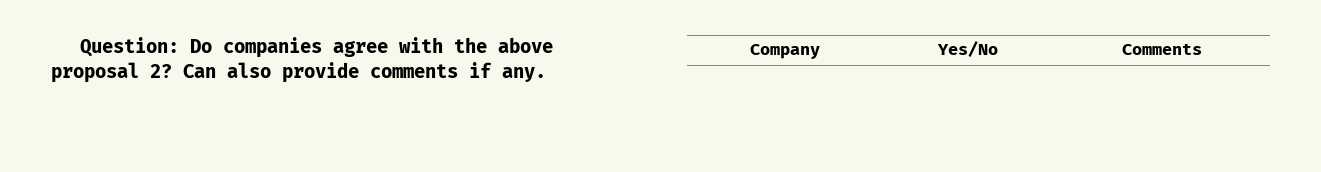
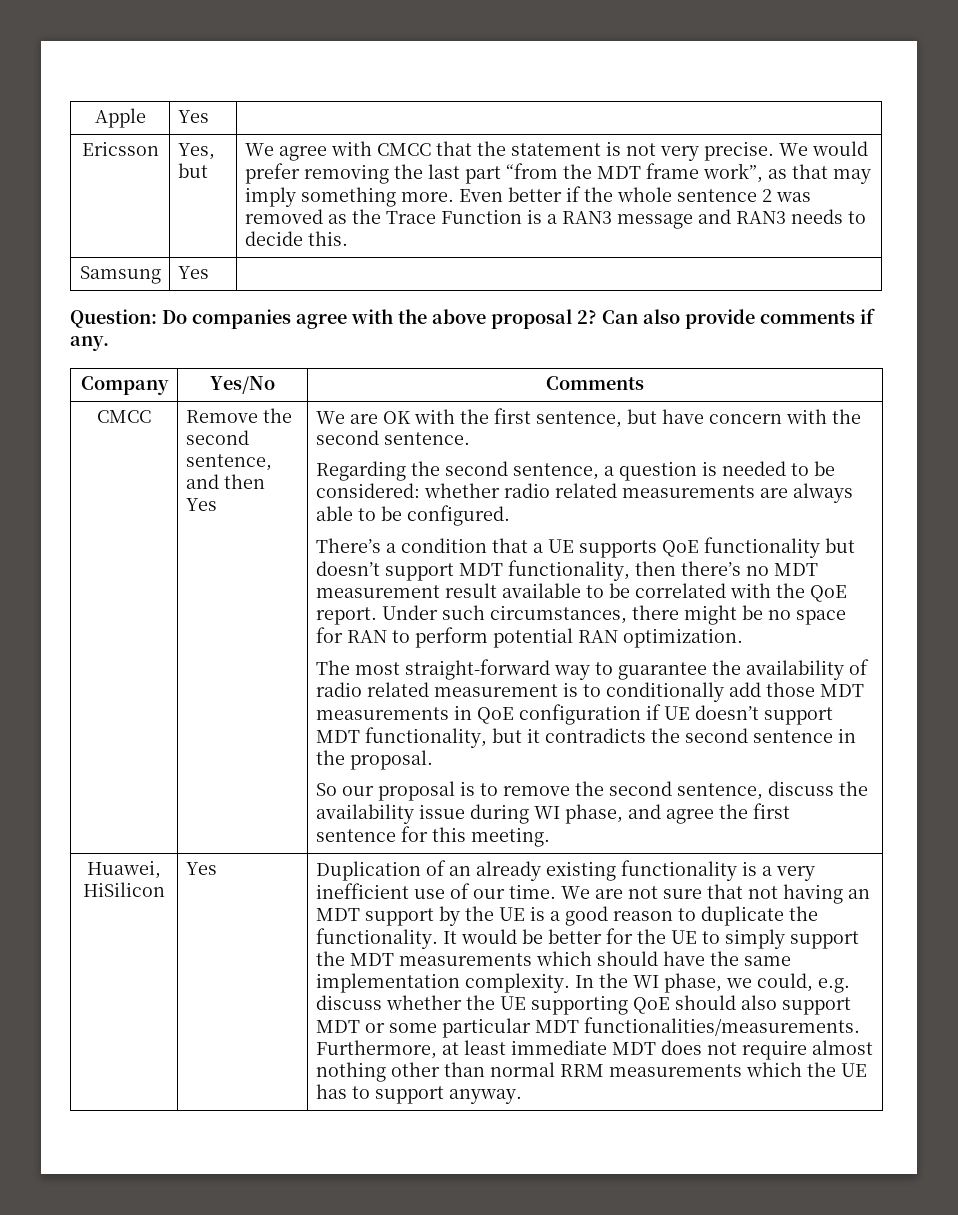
+ Apple | Yes |
+ Ericsson | Yes, but | We agree with CMCC that the statement is not very precise. We would prefer removing the last part “from the MDT frame work”, as that may imply something more. Even better if the whole sentence 2 was removed as the Trace Function is a RAN3 message and RAN3 needs to decide this.
+ Samsung | Yes |
+ CMCC | Remove the second sentence, and then Yes | We are OK with the first sentence, but have concern with the second sentence.
+ Regarding the second sentence, a question is needed to be considered: whether radio related measurements are always able to be configured.
+ There’s a condition that a UE supports QoE functionality but doesn’t support MDT functionality, then there’s no MDT measurement result available to be correlated with the QoE report. Under such circumstances, there might be no space for RAN to perform potential RAN optimization.
+ The most straight-forward way to guarantee the availability of radio related measurement is to conditionally add those MDT measurements in QoE configuration if UE doesn’t support MDT functionality, but it contradicts the second sentence in the proposal.
+ So our proposal is to remove the second sentence, discuss the availability issue during WI phase, and agree the first sentence for this meeting.
+ Huawei, HiSilicon | Yes | Duplication of an already existing functionality is a very inefficient use of our time. We are not sure that not having an MDT support by the UE is a good reason to duplicate the functionality. It would be better for the UE to simply support the MDT measurements which should have the same implementation complexity. In the WI phase, we could, e.g. discuss whether the UE supporting QoE should also support MDT or some particular MDT functionalities/measurements. Furthermore, at least immediate MDT does not require almost nothing other than normal RRM measurements which the UE has to support anyway.

